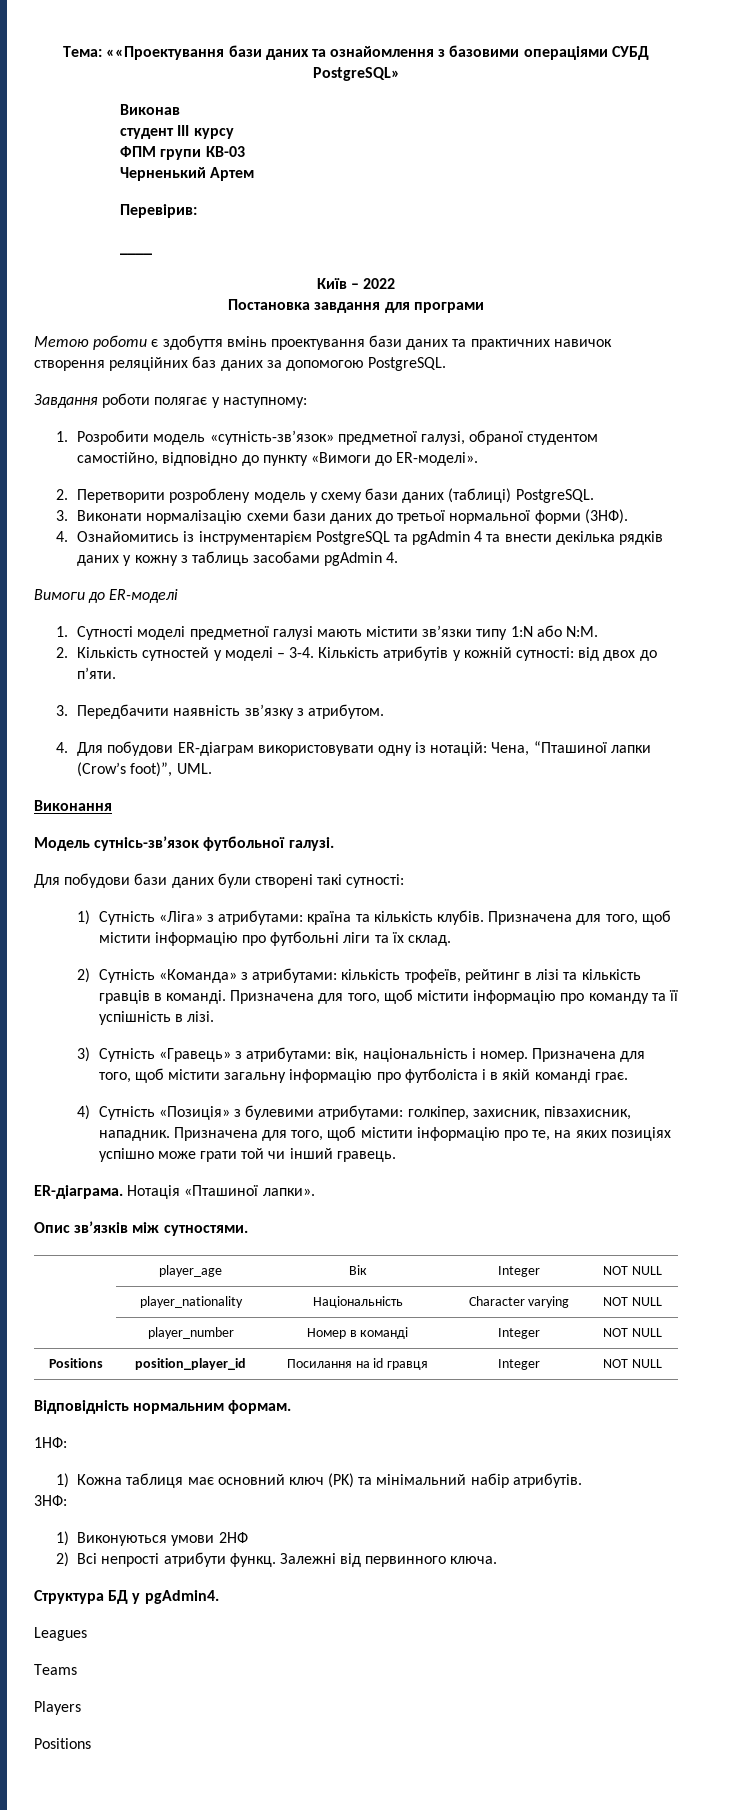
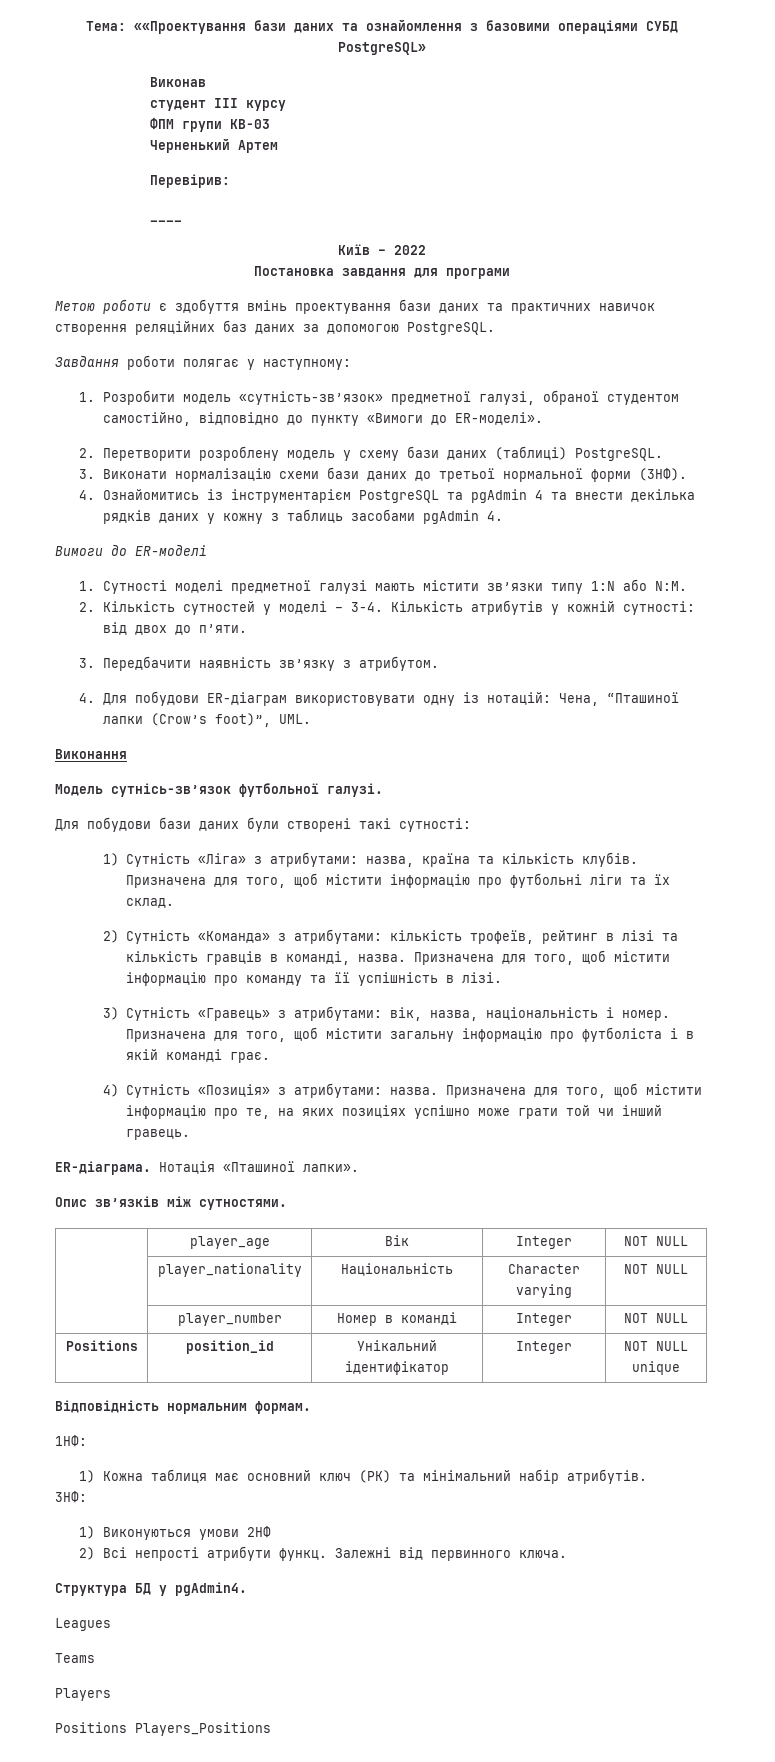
- 1) Сутність «Ліга» з атрибутами: країна та кількість клубів.
+ 1) Сутність «Ліга» з атрибутами: назва, країна та кількість клубів.
- 2) Сутність «Команда» з атрибутами: кількість трофеїв, рейтинг в лізі та кількість гравців в команді.
+ 2) Сутність «Команда» з атрибутами: кількість трофеїв, рейтинг в лізі та кількість гравців в команді, назва.
- 3) Сутність «Гравець» з атрибутами: вік, національність і номер.
+ 3) Сутність «Гравець» з атрибутами: вік, назва, національність і номер.
- 4) Сутність «Позиція» з булевими атрибутами: голкіпер, захисник, півзахисник, нападник.
+ 4) Сутність «Позиція» з атрибутами: назва.
- Positions | position_player_id | Посилання на id гравця | Integer | NOT NULL
+ Positions | position_id | Унікальний ідентифікатор | Integer | NOT NULL unique
  Players
- Positions
+ Positions Players_Positions

